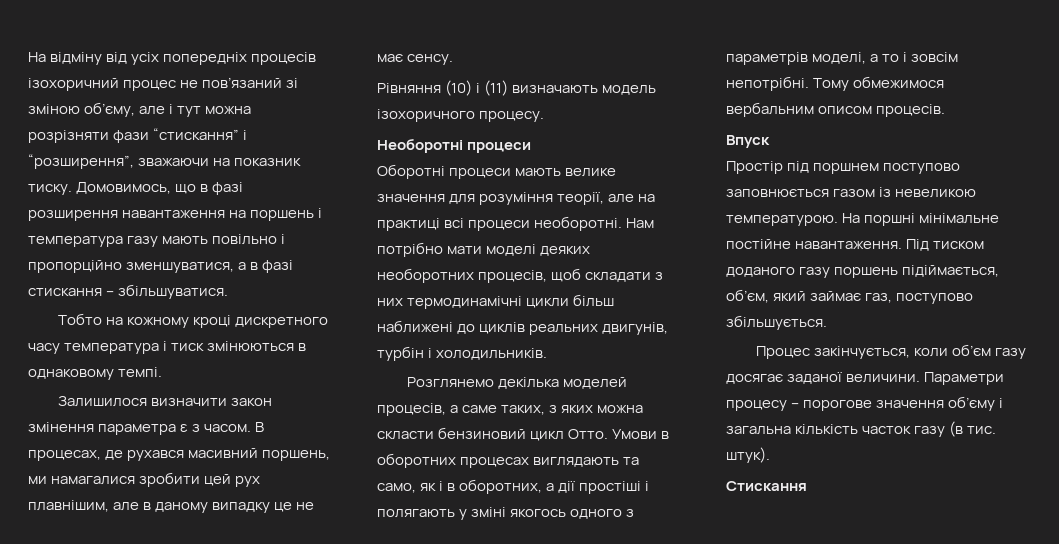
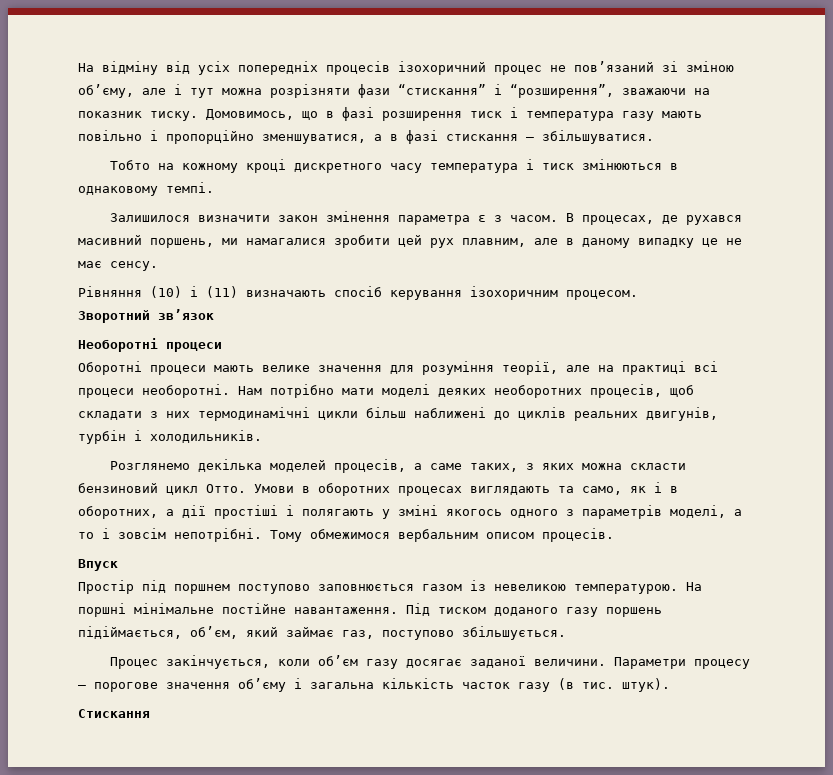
- Домовимось, що в фазі розширення навантаження на поршень і температура газу мають повільно і пропорційно зменшуватися, а в фазі стискання – збільшуватися.
+ Домовимось, що в фазі розширення тиск і температура газу мають повільно і пропорційно зменшуватися, а в фазі стискання – збільшуватися.
- В процесах, де рухався масивний поршень, ми намагалися зробити цей рух плавнішим, але в даному випадку це не має сенсу.
+ В процесах, де рухався масивний поршень, ми намагалися зробити цей рух плавним, але в даному випадку це не має сенсу.
- Рівняння (10) і (11) визначають модель ізохоричного процесу.
+ Рівняння (10) і (11) визначають спосіб керування ізохоричним процесом.
+ Зворотний зв’язок

